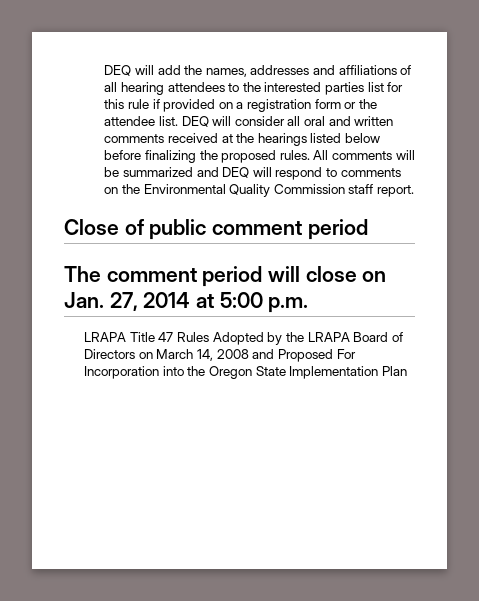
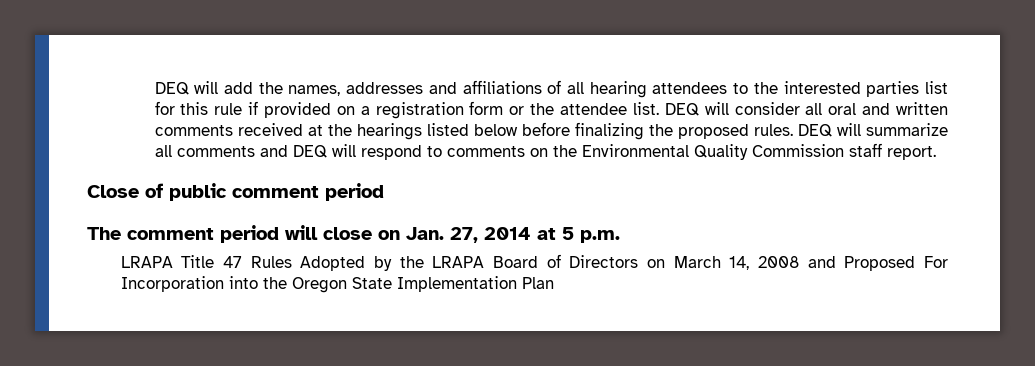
- All comments will be summarized and DEQ will respond to comments on the Environmental Quality Commission staff report.
+ DEQ will summarize all comments and DEQ will respond to comments on the Environmental Quality Commission staff report.
- The comment period will close on Jan. 27, 2014 at 5:00 p.m.
+ The comment period will close on Jan. 27, 2014 at 5 p.m.

